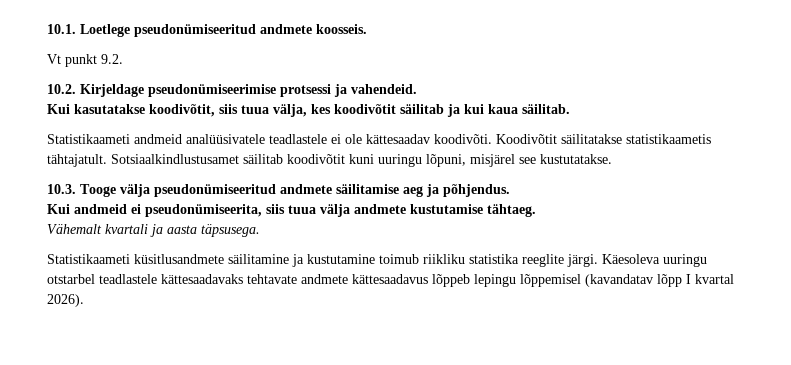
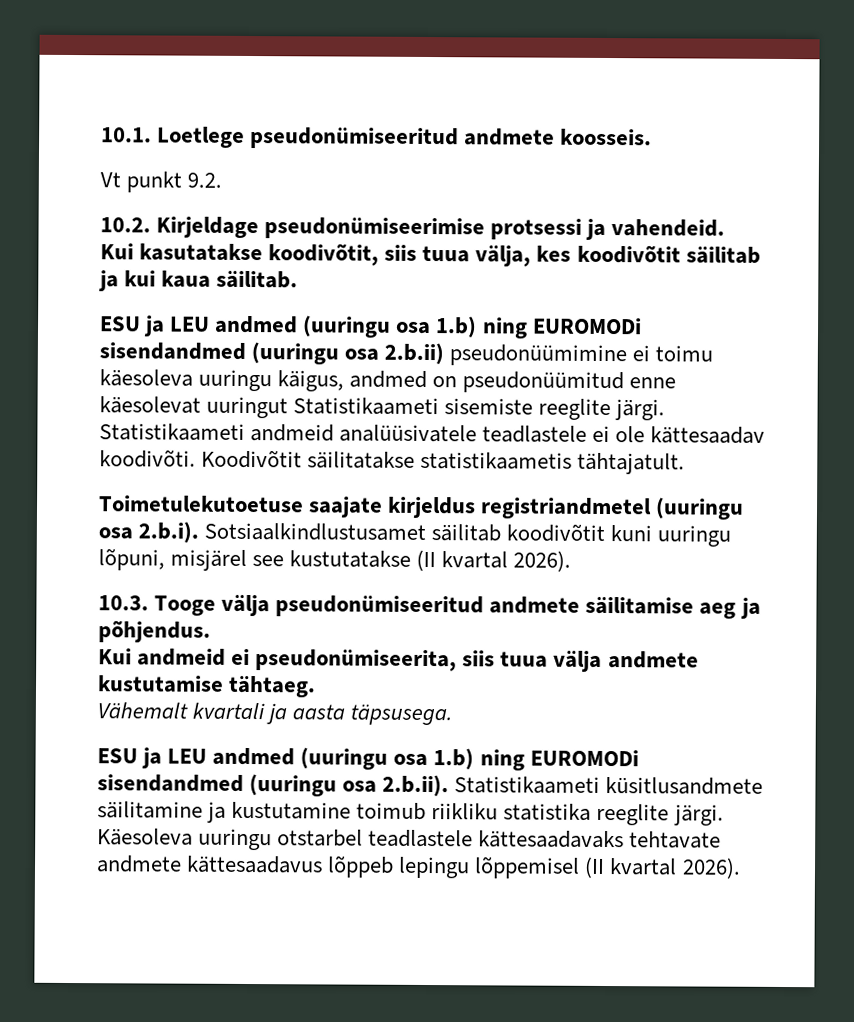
+ ESU ja LEU andmed (uuringu osa 1.b) ning EUROMODi sisendandmed (uuringu osa 2.b.ii) pseudonüümimine ei toimu käesoleva uuringu käigus, andmed on pseudonüümitud enne käesolevat uuringut Statistikaameti sisemiste reeglite järgi.
- Koodivõtit säilitatakse statistikaametis tähtajatult. Sotsiaalkindlustusamet säilitab koodivõtit kuni uuringu lõpuni, misjärel see kustutatakse.
+ Koodivõtit säilitatakse statistikaametis tähtajatult.
+ Toimetulekutoetuse saajate kirjeldus registriandmetel (uuringu osa 2.b.i). Sotsiaalkindlustusamet säilitab koodivõtit kuni uuringu lõpuni, misjärel see kustutatakse (II kvartal 2026).
- Statistikaameti küsitlusandmete säilitamine ja kustutamine toimub riikliku statistika reeglite järgi.
+ ESU ja LEU andmed (uuringu osa 1.b) ning EUROMODi sisendandmed (uuringu osa 2.b.ii). Statistikaameti küsitlusandmete säilitamine ja kustutamine toimub riikliku statistika reeglite järgi.
- Käesoleva uuringu otstarbel teadlastele kättesaadavaks tehtavate andmete kättesaadavus lõppeb lepingu lõppemisel (kavandatav lõpp I kvartal 2026).
+ Käesoleva uuringu otstarbel teadlastele kättesaadavaks tehtavate andmete kättesaadavus lõppeb lepingu lõppemisel (II kvartal 2026).

